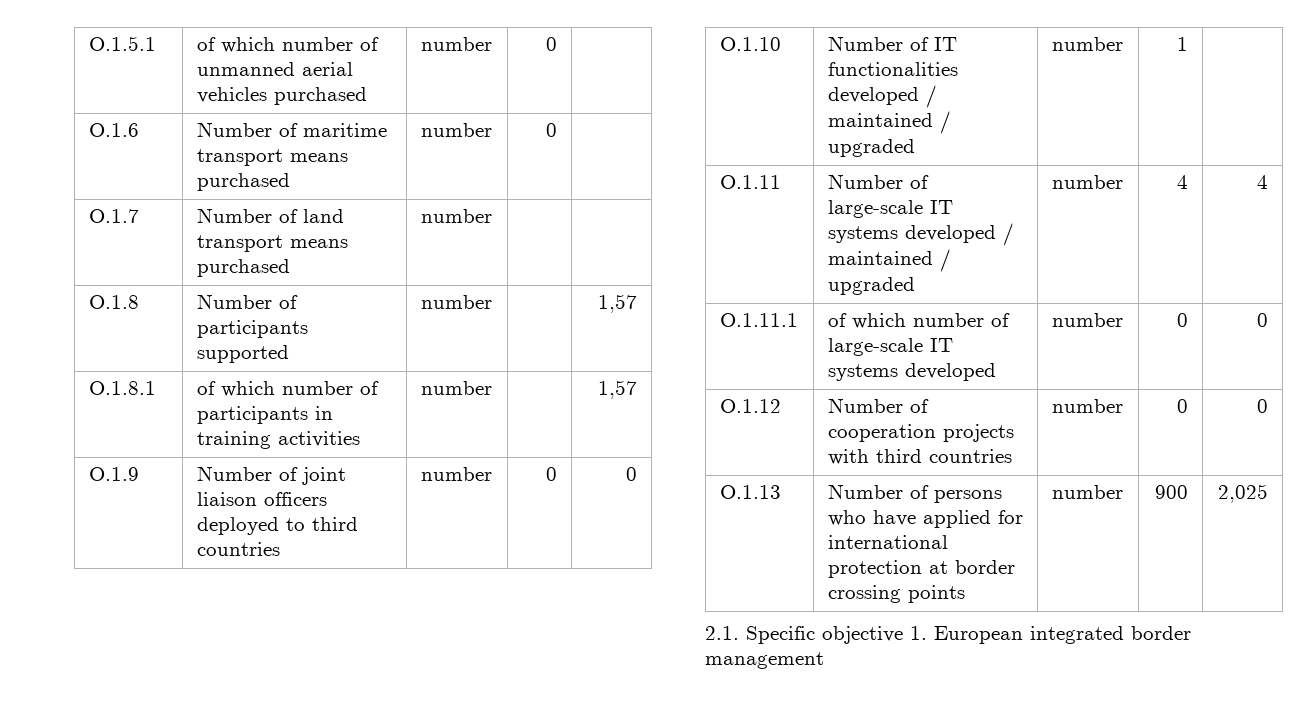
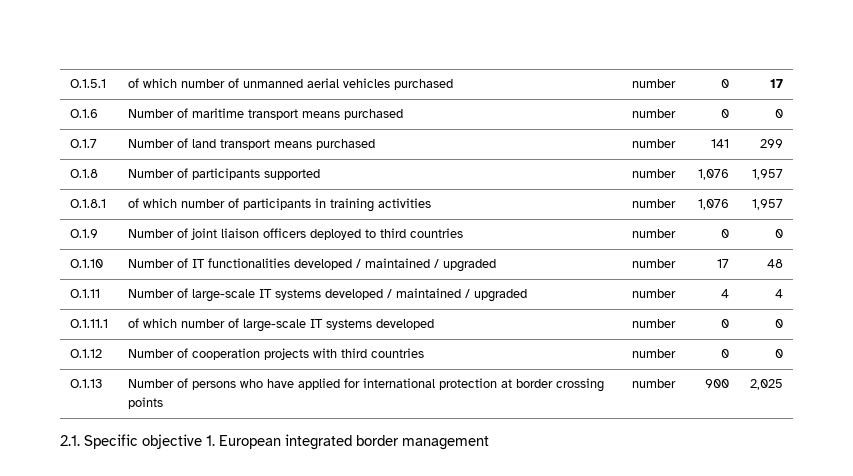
- O.1.5.1 | of which number of unmanned aerial vehicles purchased | number | 0 |
+ O.1.5.1 | of which number of unmanned aerial vehicles purchased | number | 0 | 17
- O.1.6 | Number of maritime transport means purchased | number | 0 |
+ O.1.6 | Number of maritime transport means purchased | number | 0 | 0
- O.1.7 | Number of land transport means purchased | number | |
+ O.1.7 | Number of land transport means purchased | number | 141 | 299
- O.1.8 | Number of participants supported | number | | 1,57
+ O.1.8 | Number of participants supported | number | 1,076 | 1,957
- O.1.8.1 | of which number of participants in training activities | number | | 1,57
+ O.1.8.1 | of which number of participants in training activities | number | 1,076 | 1,957
- O.1.10 | Number of IT functionalities developed / maintained / upgraded | number | 1 |
+ O.1.10 | Number of IT functionalities developed / maintained / upgraded | number | 17 | 48

